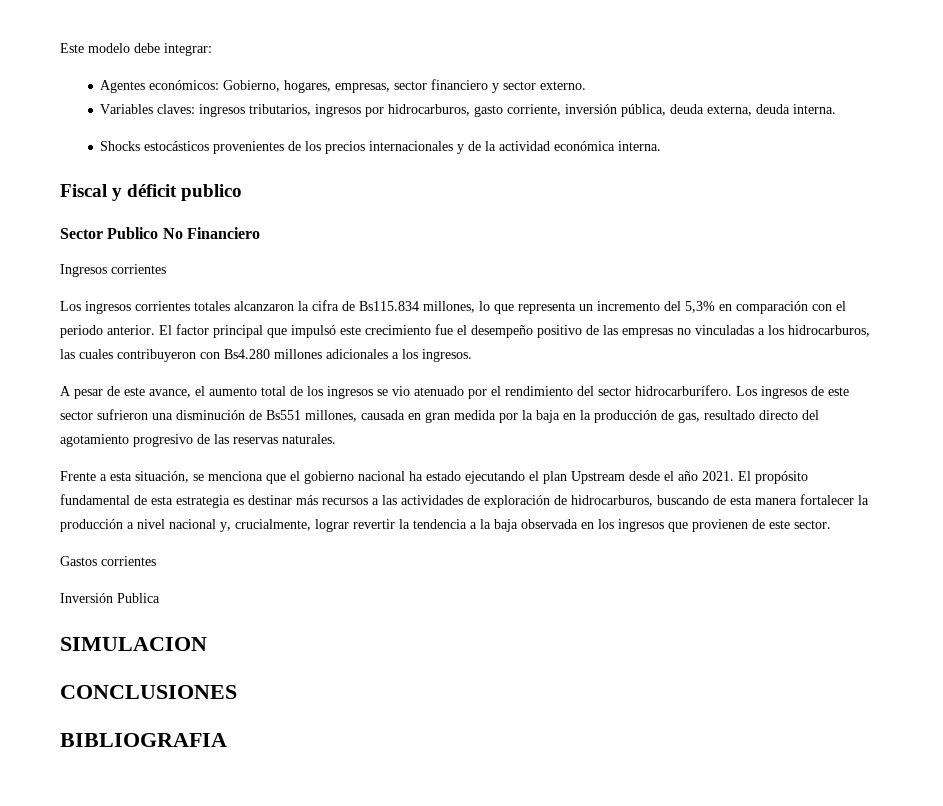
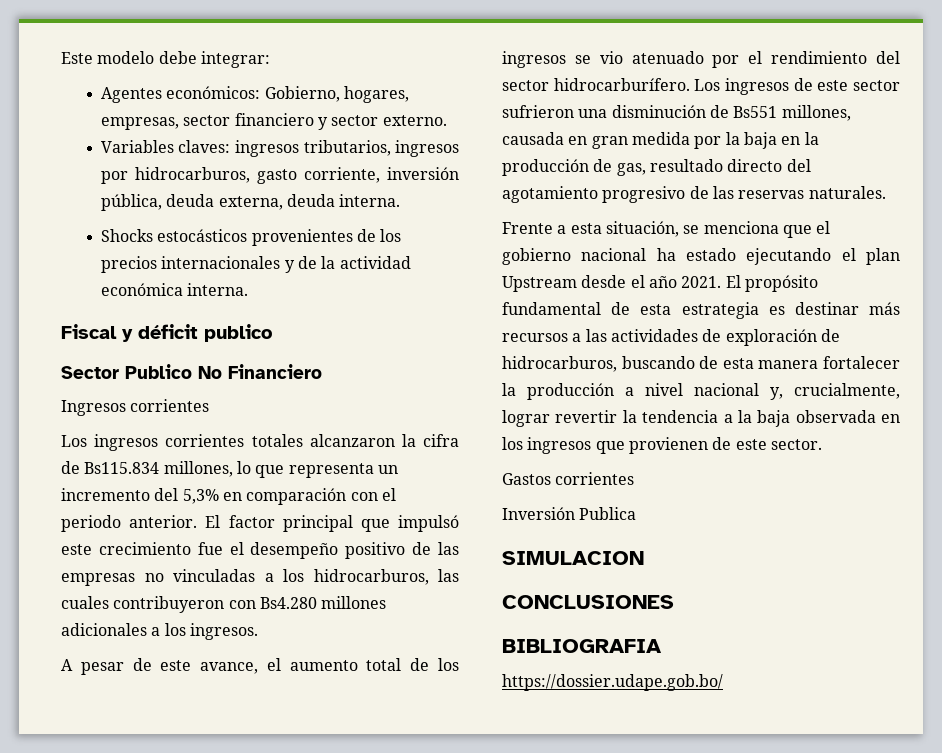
+ https://dossier.udape.gob.bo/

